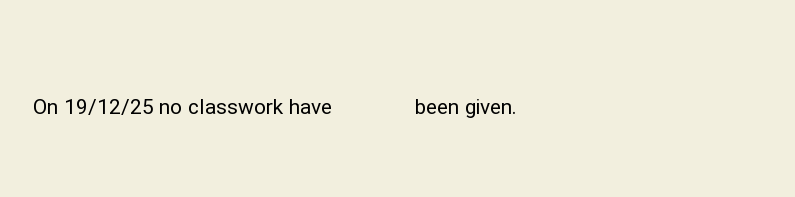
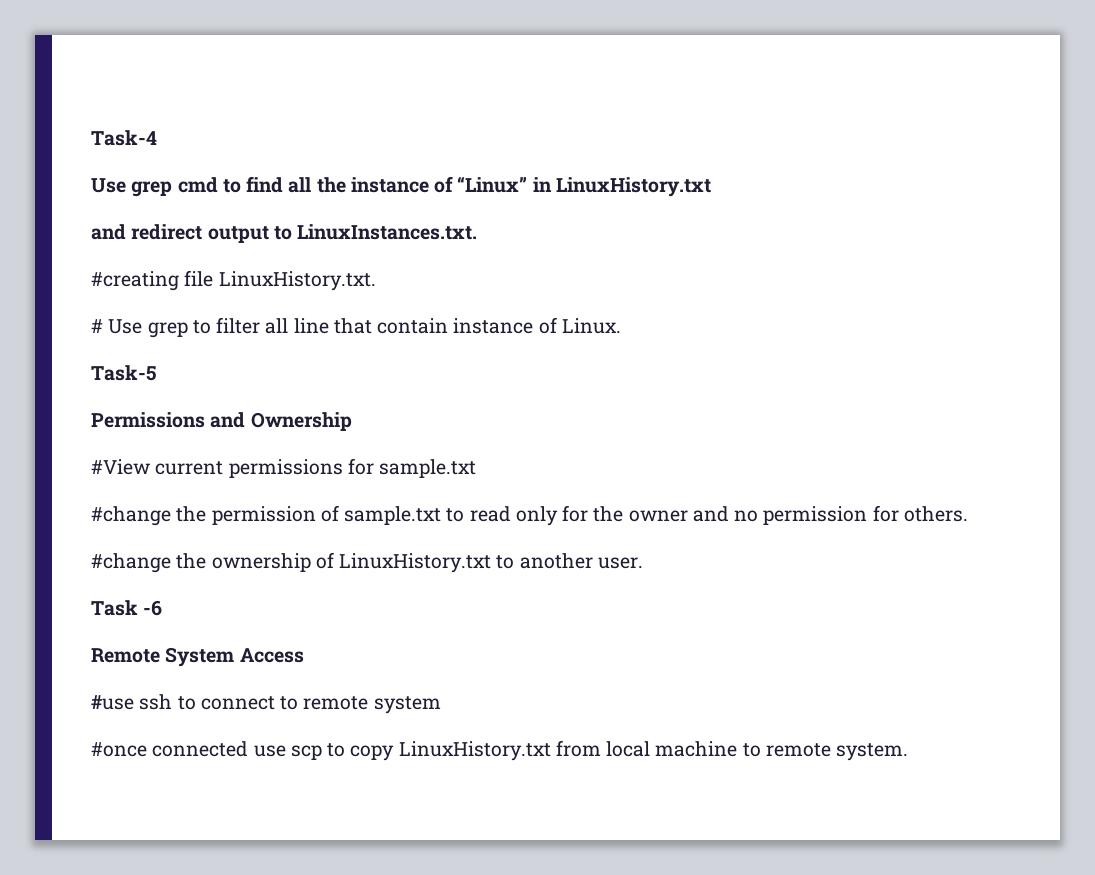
- On 19/12/25 no classwork have been given.
+ Task-4
+ Use grep cmd to find all the instance of “Linux” in LinuxHistory.txt
+ and redirect output to LinuxInstances.txt.
+ #creating file LinuxHistory.txt.
+ # Use grep to filter all line that contain instance of Linux.
+ Task-5
+ Permissions and Ownership
+ #View current permissions for sample.txt
+ #change the permission of sample.txt to read only for the owner and no permission for others.
+ #change the ownership of LinuxHistory.txt to another user.
+ Task -6
+ Remote System Access
+ #use ssh to connect to remote system
+ #once connected use scp to copy LinuxHistory.txt from local machine to remote system.

